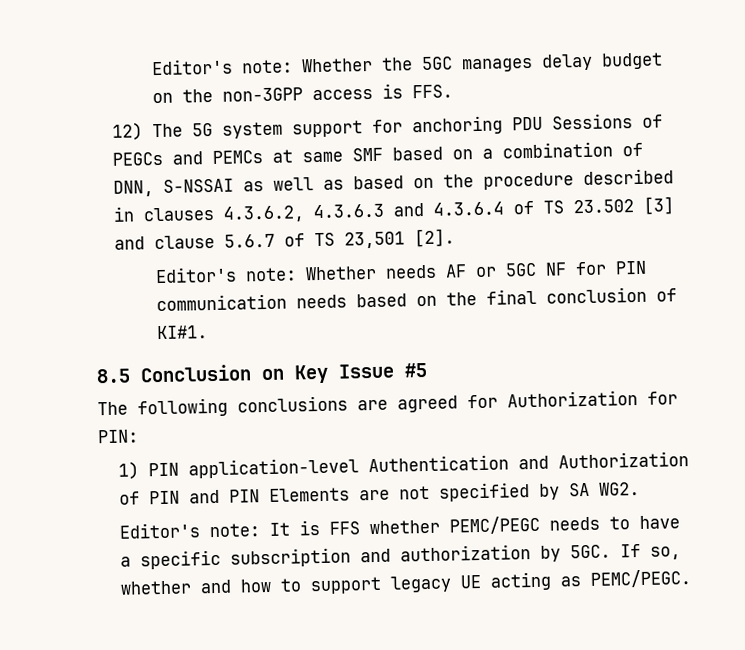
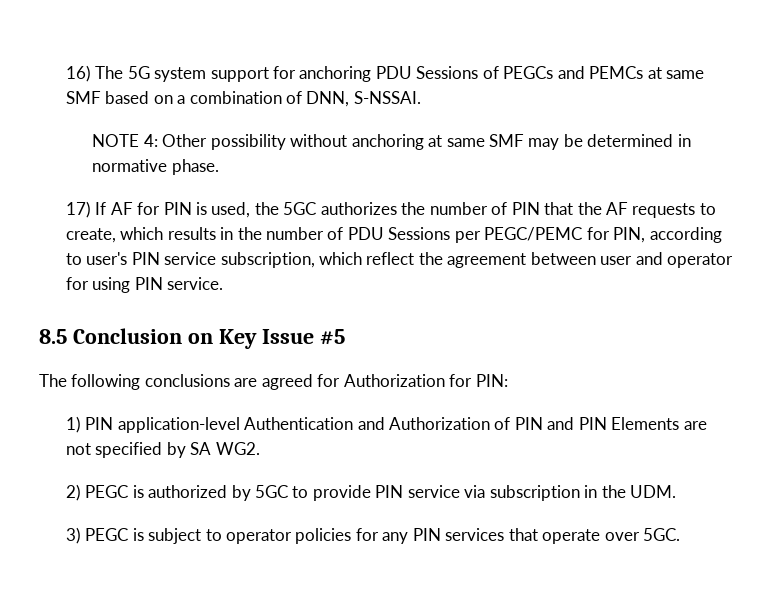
- Editor's note: Whether the 5GC manages delay budget on the non-3GPP access is FFS.
- 12) The 5G system support for anchoring PDU Sessions of PEGCs and PEMCs at same SMF based on a combination of DNN, S-NSSAI as well as based on the procedure described in clauses 4.3.6.2, 4.3.6.3 and 4.3.6.4 of TS 23.502 [3] and clause 5.6.7 of TS 23,501 [2].
- Editor's note: Whether needs AF or 5GC NF for PIN communication needs based on the final conclusion of KI#1.
+ 16) The 5G system support for anchoring PDU Sessions of PEGCs and PEMCs at same SMF based on a combination of DNN, S-NSSAI.
+ NOTE 4: Other possibility without anchoring at same SMF may be determined in normative phase.
+ 17) If AF for PIN is used, the 5GC authorizes the number of PIN that the AF requests to create, which results in the number of PDU Sessions per PEGC/PEMC for PIN, according to user's PIN service subscription, which reflect the agreement between user and operator for using PIN service.
- Editor's note: It is FFS whether PEMC/PEGC needs to have a specific subscription and authorization by 5GC. If so, whether and how to support legacy UE acting as PEMC/PEGC.
+ 2) PEGC is authorized by 5GC to provide PIN service via subscription in the UDM.
+ 3) PEGC is subject to operator policies for any PIN services that operate over 5GC.

